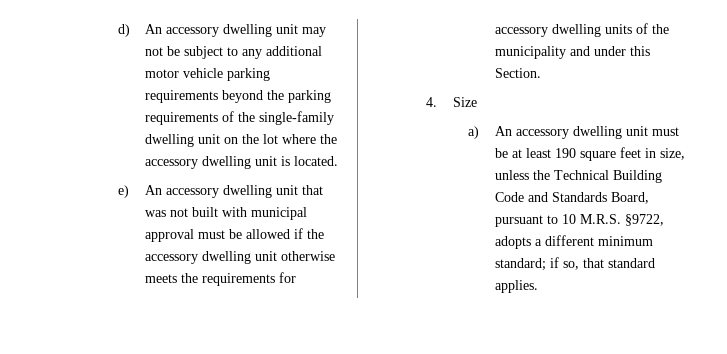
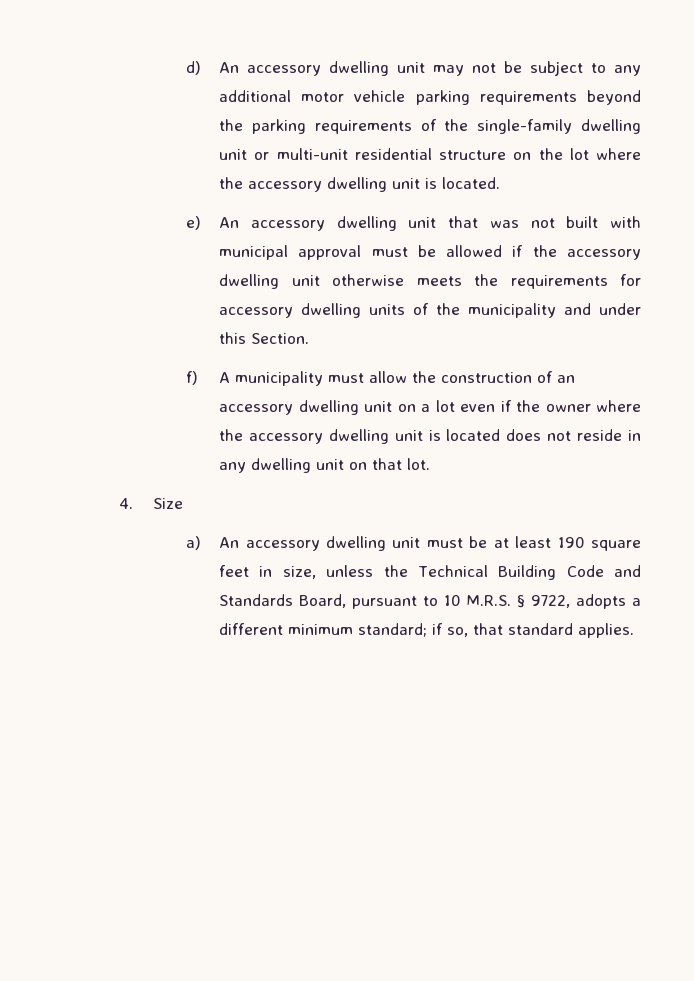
- d) An accessory dwelling unit may not be subject to any additional motor vehicle parking requirements beyond the parking requirements of the single-family dwelling unit on the lot where the accessory dwelling unit is located.
+ d) An accessory dwelling unit may not be subject to any additional motor vehicle parking requirements beyond the parking requirements of the single-family dwelling unit or multi-unit residential structure on the lot where the accessory dwelling unit is located.
+ f) A municipality must allow the construction of an accessory dwelling unit on a lot even if the owner where the accessory dwelling unit is located does not reside in any dwelling unit on that lot.
- a) An accessory dwelling unit must be at least 190 square feet in size, unless the Technical Building Code and Standards Board, pursuant to 10 M.R.S. §9722, adopts a different minimum standard; if so, that standard applies.
+ a) An accessory dwelling unit must be at least 190 square feet in size, unless the Technical Building Code and Standards Board, pursuant to 10 M.R.S. § 9722, adopts a different minimum standard; if so, that standard applies.

